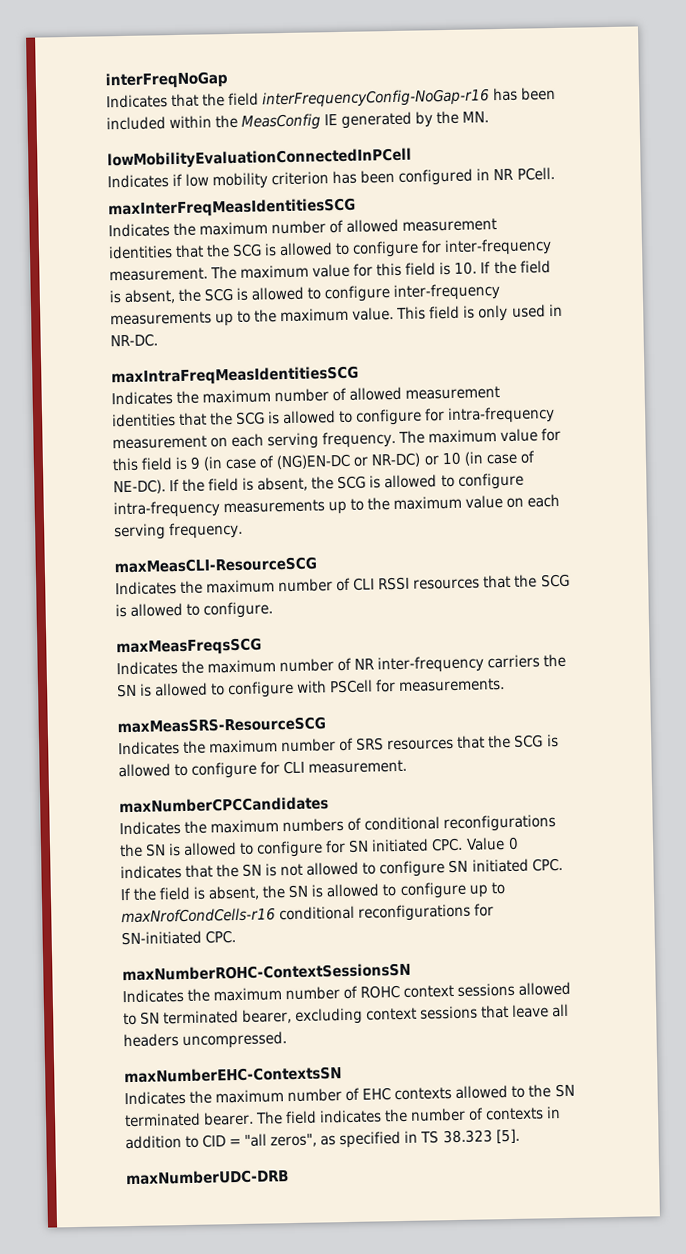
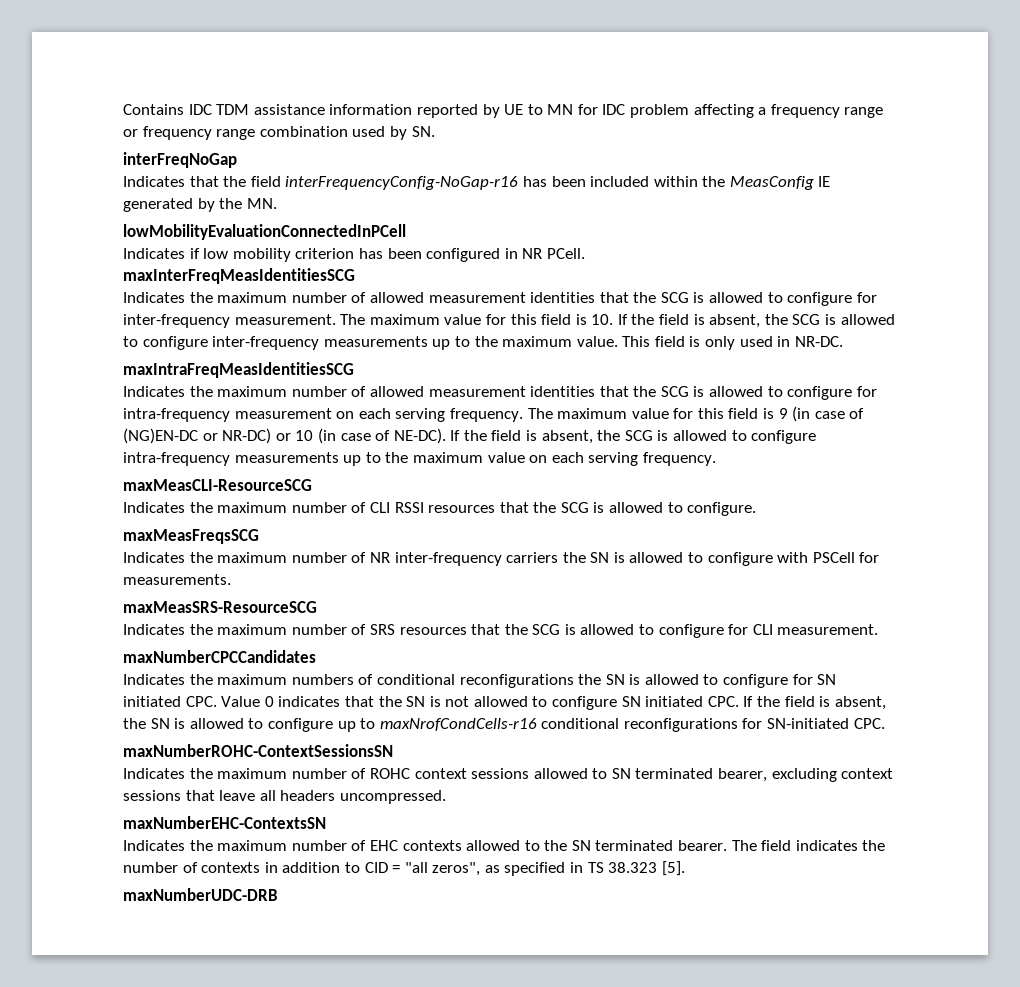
+ Contains IDC TDM assistance information reported by UE to MN for IDC problem affecting a frequency range or frequency range combination used by SN.

